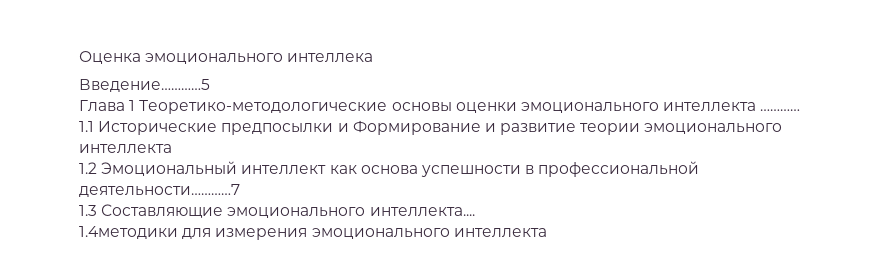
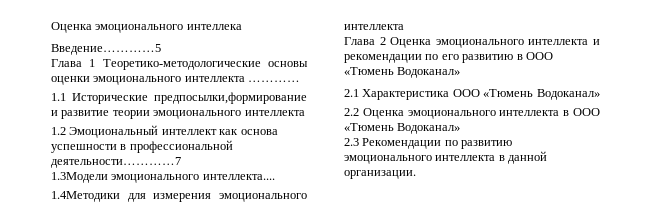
- 1.1 Исторические предпосылки и Формирование и развитие теории эмоционального интеллекта
+ 1.1 Исторические предпосылки,формирование и развитие теории эмоционального интеллекта
- 1.3 Составляющие эмоционального интеллекта....
+ 1.3Модели эмоционального интеллекта....
- 1.4методики для измерения эмоционального интеллекта
+ 1.4Методики для измерения эмоционального интеллекта
+ Глава 2 Оценка эмоционального интеллекта и рекомендации по его развитию в ООО «Тюмень Водоканал»
+ 2.1 Характеристика ООО «Тюмень Водоканал»
+ 2.2 Оценка эмоционального интеллекта в ООО «Тюмень Водоканал»
+ 2.3 Рекомендации по развитию эмоционального интеллекта в данной организации.

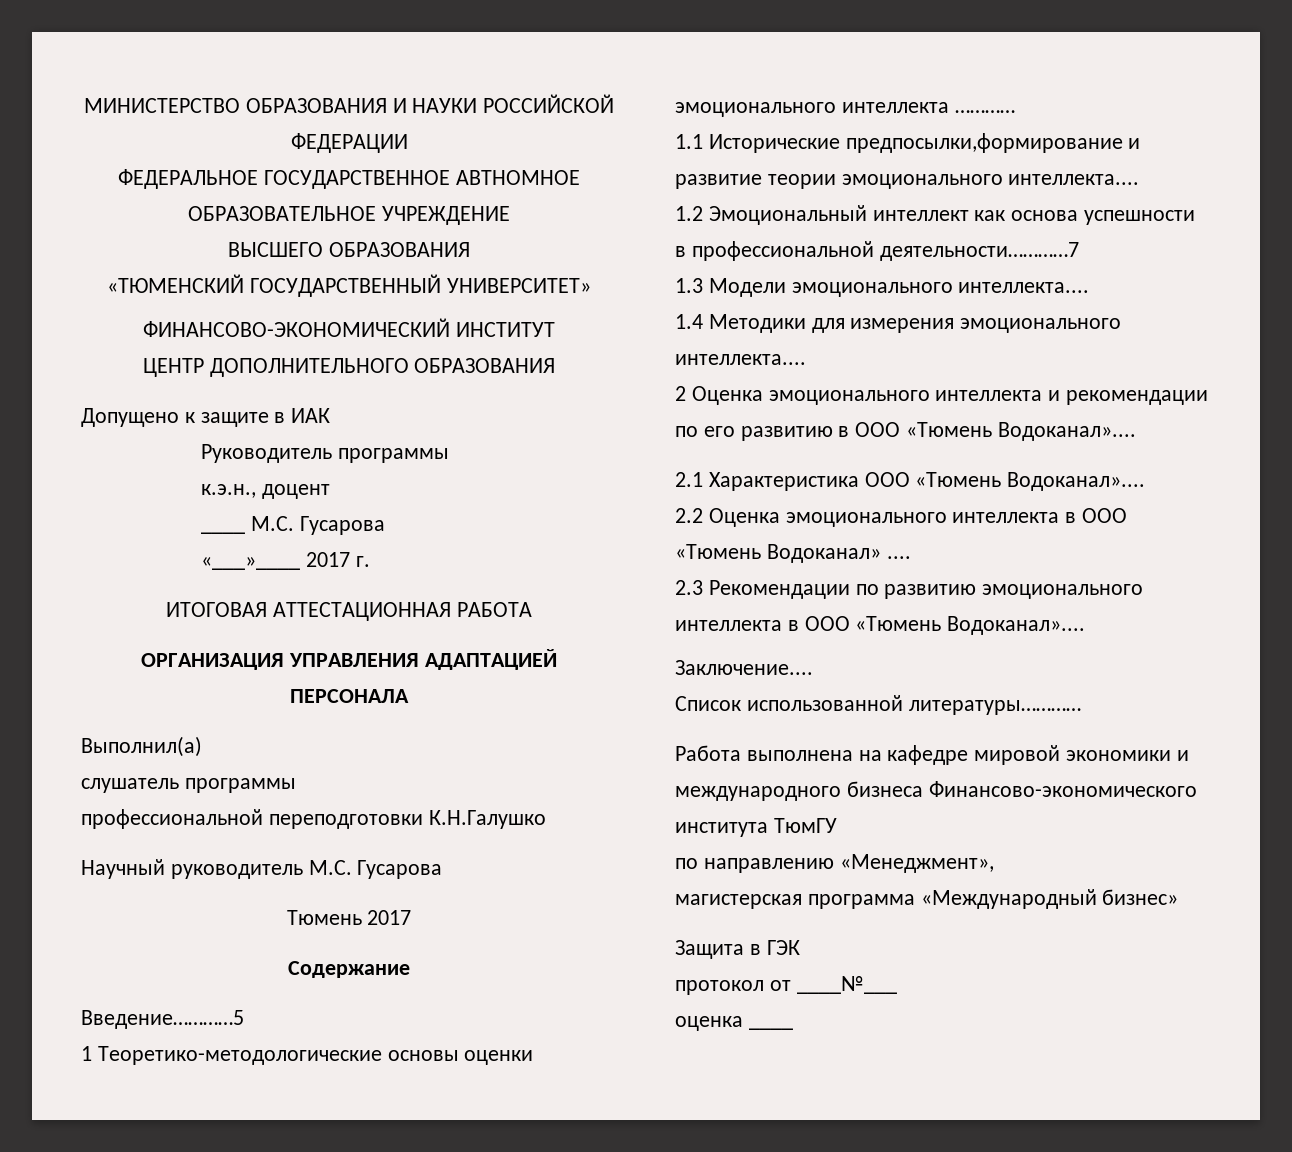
- Оценка эмоционального интеллека
+ МИНИСТЕРСТВО ОБРАЗОВАНИЯ И НАУКИ РОССИЙСКОЙ ФЕДЕРАЦИИ
+ ФЕДЕРАЛЬНОЕ ГОСУДАРСТВЕННОЕ АВТНОМНОЕ ОБРАЗОВАТЕЛЬНОЕ УЧРЕЖДЕНИЕ
+ ВЫСШЕГО ОБРАЗОВАНИЯ
+ «ТЮМЕНСКИЙ ГОСУДАРСТВЕННЫЙ УНИВЕРСИТЕТ»
+ ФИНАНСОВО-ЭКОНОМИЧЕСКИЙ ИНСТИТУТ
+ ЦЕНТР ДОПОЛНИТЕЛЬНОГО ОБРАЗОВАНИЯ
+ Допущено к защите в ИАК
+ Руководитель программы
+ к.э.н., доцент
+ ____ М.С. Гусарова
+ «___»____ 2017 г.
+ ИТОГОВАЯ АТТЕСТАЦИОННАЯ РАБОТА
+ ОРГАНИЗАЦИЯ УПРАВЛЕНИЯ АДАПТАЦИЕЙ ПЕРСОНАЛА
+ Выполнил(а)
+ слушатель программы
+ профессиональной переподготовки К.Н.Галушко
+ Научный руководитель М.С. Гусарова
+ Тюмень 2017
+ Содержание
- Глава 1 Теоретико-методологические основы оценки эмоционального интеллекта …………
+ 1 Теоретико-методологические основы оценки эмоционального интеллекта …………
- 1.1 Исторические предпосылки,формирование и развитие теории эмоционального интеллекта
+ 1.1 Исторические предпосылки,формирование и развитие теории эмоционального интеллекта....
- 1.3Модели эмоционального интеллекта....
- 1.4Методики для измерения эмоционального интеллекта
- Глава 2 Оценка эмоционального интеллекта и рекомендации по его развитию в ООО «Тюмень Водоканал»
+ 1.3 Модели эмоционального интеллекта....
+ 1.4 Методики для измерения эмоционального интеллекта....
+ 2 Оценка эмоционального интеллекта и рекомендации по его развитию в ООО «Тюмень Водоканал»....
- 2.1 Характеристика ООО «Тюмень Водоканал»
+ 2.1 Характеристика ООО «Тюмень Водоканал»....
- 2.2 Оценка эмоционального интеллекта в ООО «Тюмень Водоканал»
+ 2.2 Оценка эмоционального интеллекта в ООО «Тюмень Водоканал» ....
- 2.3 Рекомендации по развитию эмоционального интеллекта в данной организации.
+ 2.3 Рекомендации по развитию эмоционального интеллекта в ООО «Тюмень Водоканал»....
+ Заключение....
+ Список использованной литературы…………
+ Работа выполнена на кафедре мировой экономики и международного бизнеса Финансово-экономического института ТюмГУ
+ по направлению «Менеджмент»,
+ магистерская программа «Международный бизнес»
+ Защита в ГЭК
+ протокол от ____№___
+ оценка ____

